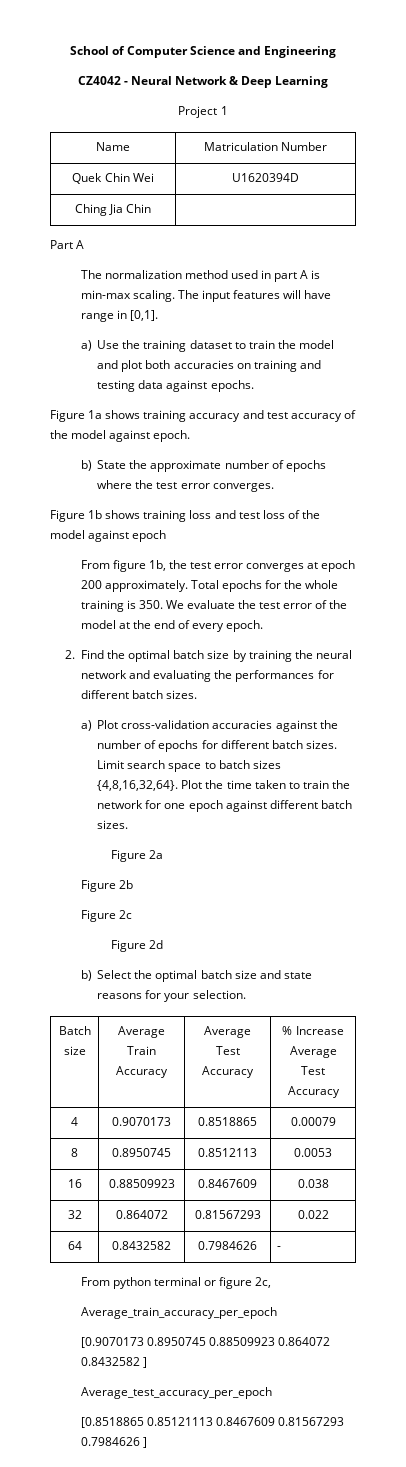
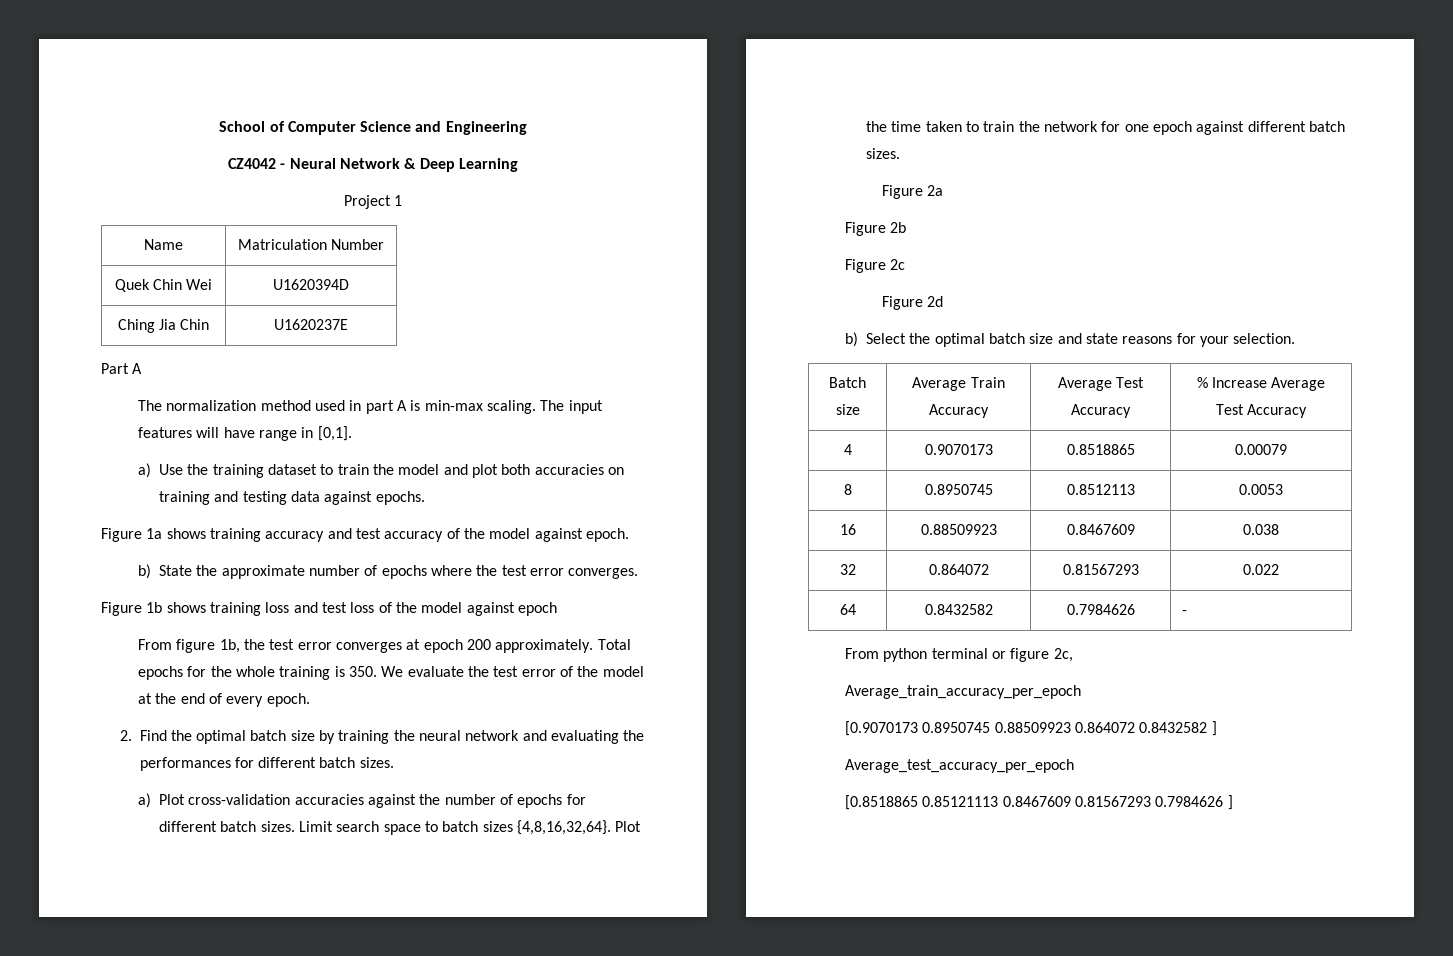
- Ching Jia Chin |
+ Ching Jia Chin | U1620237E

